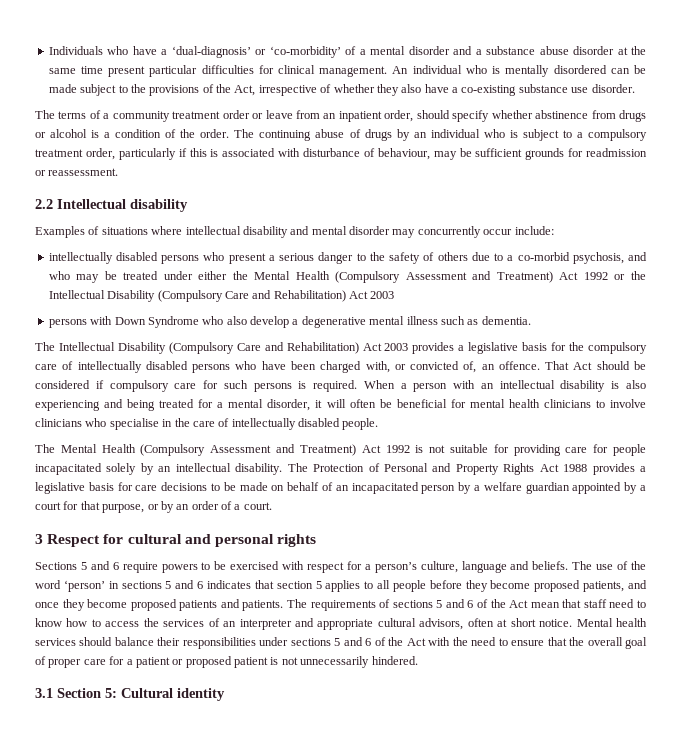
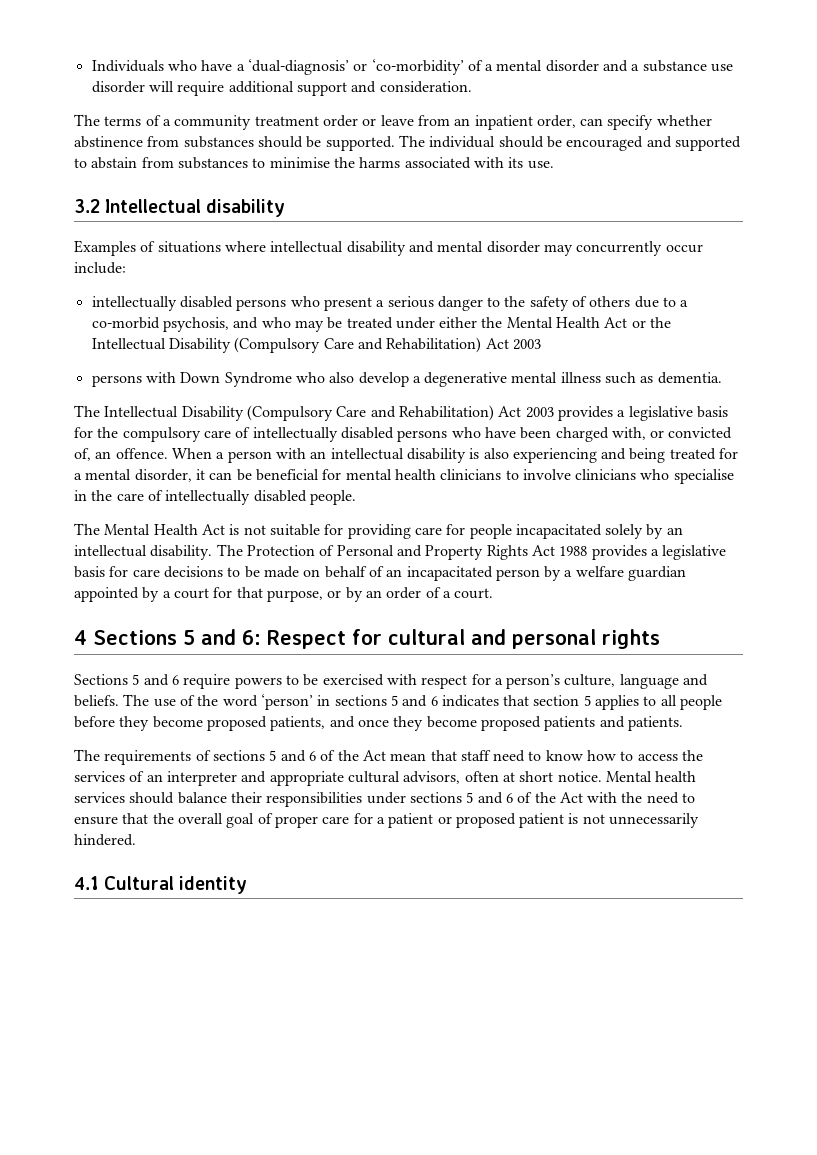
- Individuals who have a ‘dual-diagnosis’ or ‘co-morbidity’ of a mental disorder and a substance abuse disorder at the same time present particular difficulties for clinical management. An individual who is mentally disordered can be made subject to the provisions of the Act, irrespective of whether they also have a co-existing substance use disorder.
+ Individuals who have a ‘dual-diagnosis’ or ‘co-morbidity’ of a mental disorder and a substance use disorder will require additional support and consideration.
- The terms of a community treatment order or leave from an inpatient order, should specify whether abstinence from drugs or alcohol is a condition of the order. The continuing abuse of drugs by an individual who is subject to a compulsory treatment order, particularly if this is associated with disturbance of behaviour, may be sufficient grounds for readmission or reassessment.
- 2.2 Intellectual disability
+ The terms of a community treatment order or leave from an inpatient order, can specify whether abstinence from substances should be supported. The individual should be encouraged and supported to abstain from substances to minimise the harms associated with its use.
+ 3.2 Intellectual disability
- intellectually disabled persons who present a serious danger to the safety of others due to a co-morbid psychosis, and who may be treated under either the Mental Health (Compulsory Assessment and Treatment) Act 1992 or the Intellectual Disability (Compulsory Care and Rehabilitation) Act 2003
+ intellectually disabled persons who present a serious danger to the safety of others due to a co-morbid psychosis, and who may be treated under either the Mental Health Act or the Intellectual Disability (Compulsory Care and Rehabilitation) Act 2003
- That Act should be considered if compulsory care for such persons is required.
- When a person with an intellectual disability is also experiencing and being treated for a mental disorder, it will often be beneficial for mental health clinicians to involve clinicians who specialise in the care of intellectually disabled people.
+ When a person with an intellectual disability is also experiencing and being treated for a mental disorder, it can be beneficial for mental health clinicians to involve clinicians who specialise in the care of intellectually disabled people.
- The Mental Health (Compulsory Assessment and Treatment) Act 1992 is not suitable for providing care for people incapacitated solely by an intellectual disability.
+ The Mental Health Act is not suitable for providing care for people incapacitated solely by an intellectual disability.
- 3 Respect for cultural and personal rights
+ 4 Sections 5 and 6: Respect for cultural and personal rights
- The use of the word ‘person’ in sections 5 and 6 indicates that section 5 applies to all people before they become proposed patients, and once they become proposed patients and patients. The requirements of sections 5 and 6 of the Act mean that staff need to know how to access the services of an interpreter and appropriate cultural advisors, often at short notice.
+ The use of the word ‘person’ in sections 5 and 6 indicates that section 5 applies to all people before they become proposed patients, and once they become proposed patients and patients.
+ The requirements of sections 5 and 6 of the Act mean that staff need to know how to access the services of an interpreter and appropriate cultural advisors, often at short notice.
- 3.1 Section 5: Cultural identity
+ 4.1 Cultural identity

